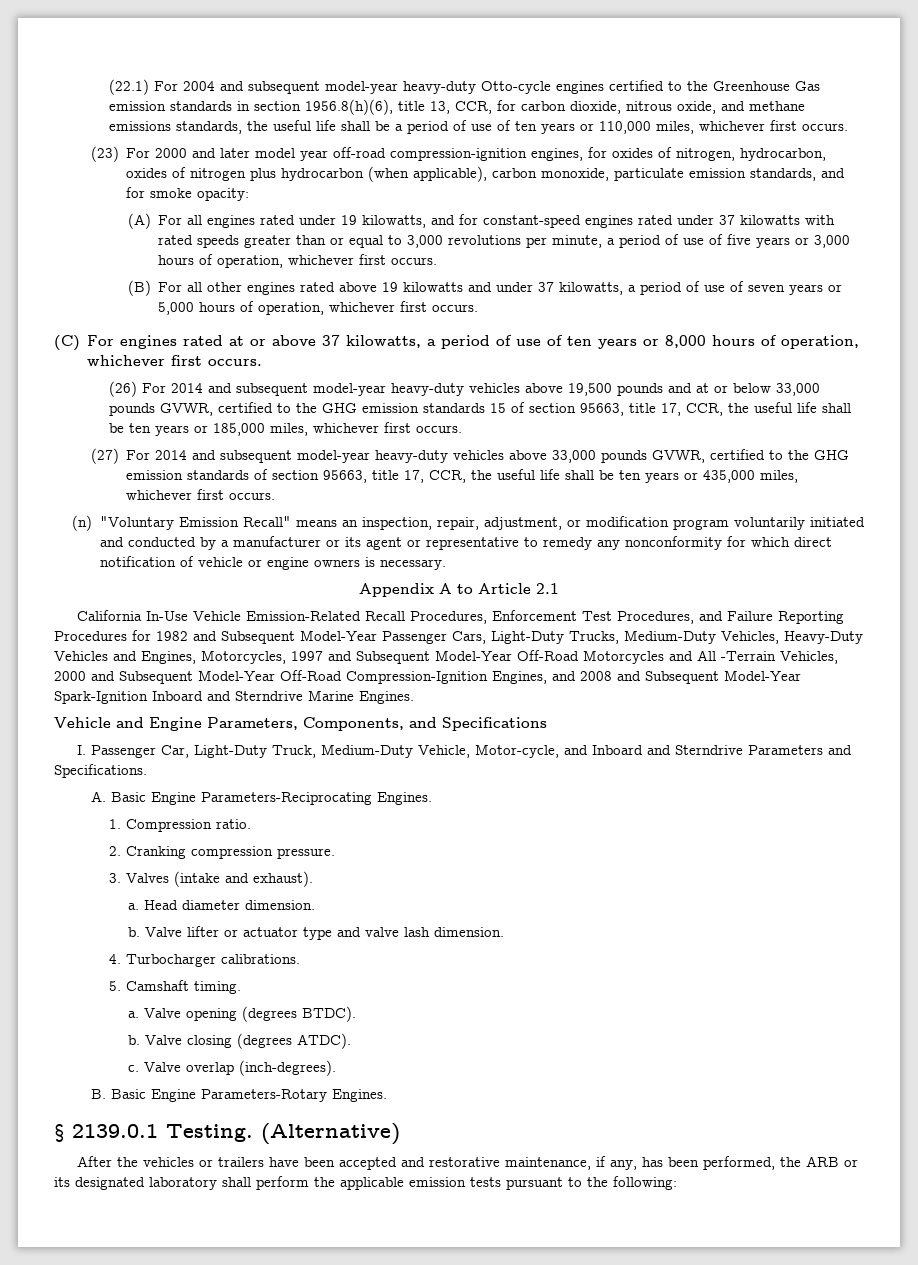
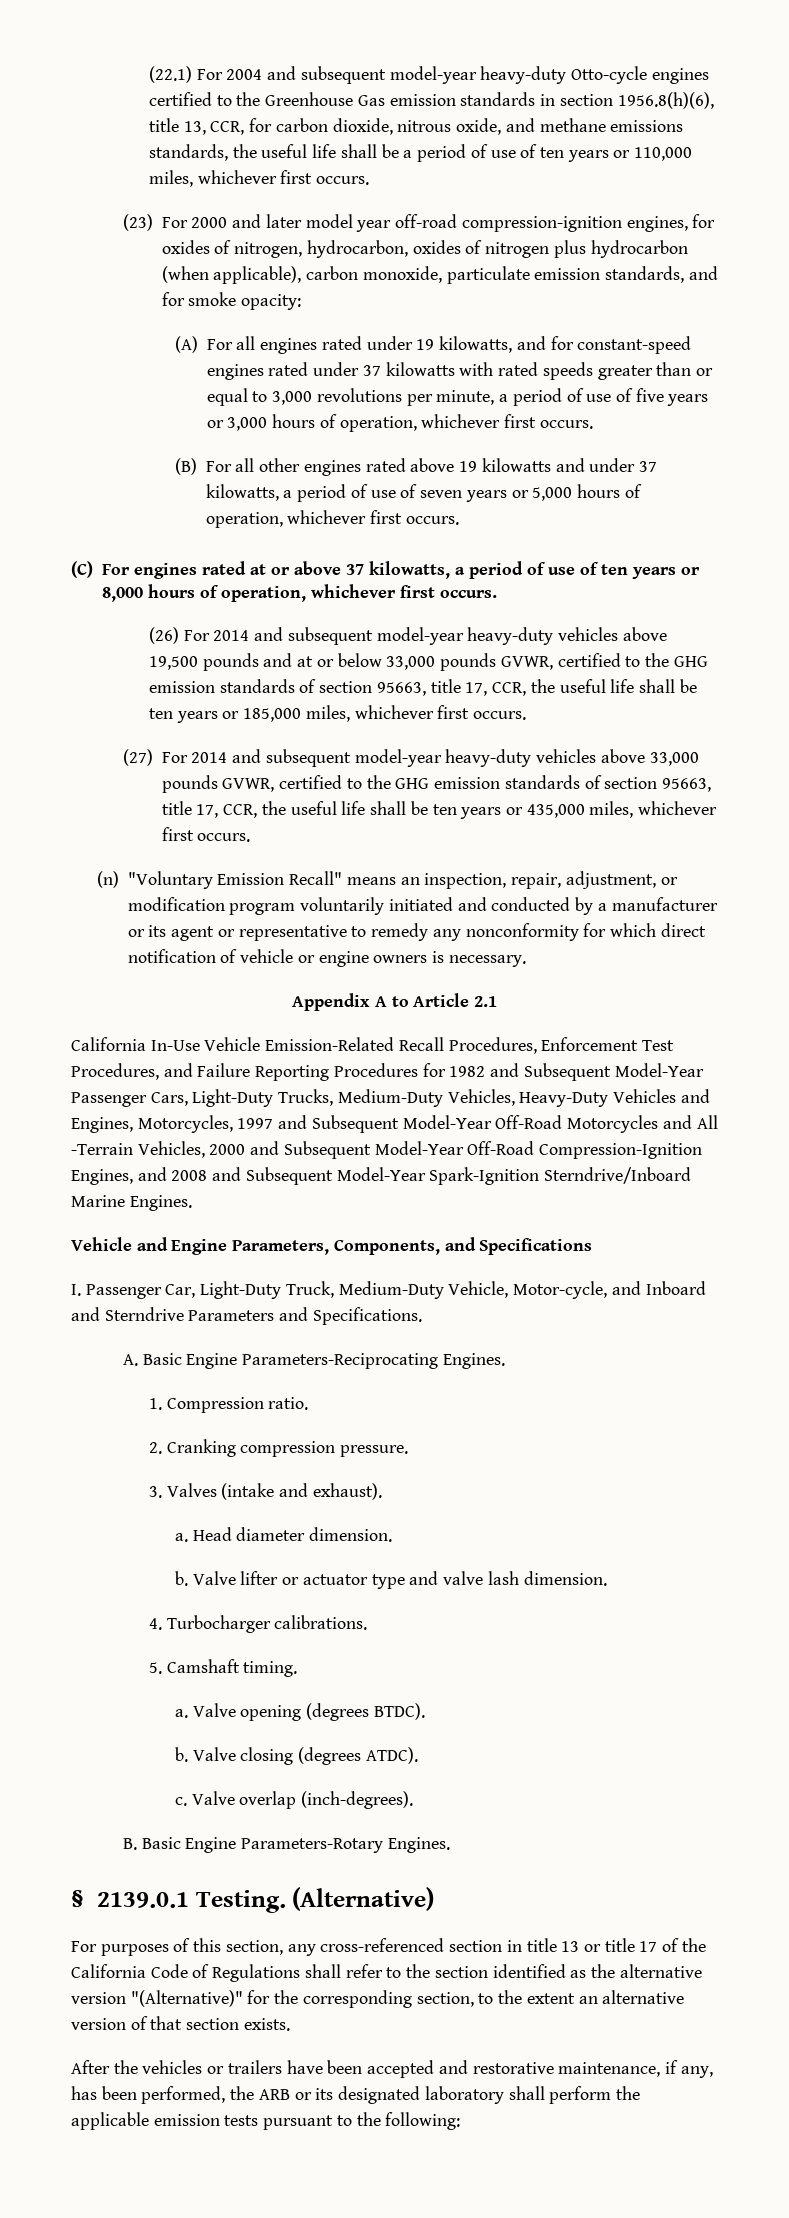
- (26) For 2014 and subsequent model-year heavy-duty vehicles above 19,500 pounds and at or below 33,000 pounds GVWR, certified to the GHG emission standards 15 of section 95663, title 17, CCR, the useful life shall be ten years or 185,000 miles, whichever first occurs.
+ (26) For 2014 and subsequent model-year heavy-duty vehicles above 19,500 pounds and at or below 33,000 pounds GVWR, certified to the GHG emission standards of section 95663, title 17, CCR, the useful life shall be ten years or 185,000 miles, whichever first occurs.
- California In-Use Vehicle Emission-Related Recall Procedures, Enforcement Test Procedures, and Failure Reporting Procedures for 1982 and Subsequent Model-Year Passenger Cars, Light-Duty Trucks, Medium-Duty Vehicles, Heavy-Duty Vehicles and Engines, Motorcycles, 1997 and Subsequent Model-Year Off-Road Motorcycles and All -Terrain Vehicles, 2000 and Subsequent Model-Year Off-Road Compression-Ignition Engines, and 2008 and Subsequent Model-Year Spark-Ignition Inboard and Sterndrive Marine Engines.
+ California In-Use Vehicle Emission-Related Recall Procedures, Enforcement Test Procedures, and Failure Reporting Procedures for 1982 and Subsequent Model-Year Passenger Cars, Light-Duty Trucks, Medium-Duty Vehicles, Heavy-Duty Vehicles and Engines, Motorcycles, 1997 and Subsequent Model-Year Off-Road Motorcycles and All -Terrain Vehicles, 2000 and Subsequent Model-Year Off-Road Compression-Ignition Engines, and 2008 and Subsequent Model-Year Spark-Ignition Sterndrive/Inboard Marine Engines.
+ For purposes of this section, any cross-referenced section in title 13 or title 17 of the California Code of Regulations shall refer to the section identified as the alternative version "(Alternative)" for the corresponding section, to the extent an alternative version of that section exists.

